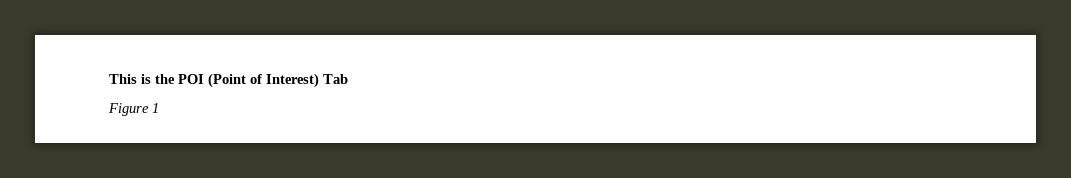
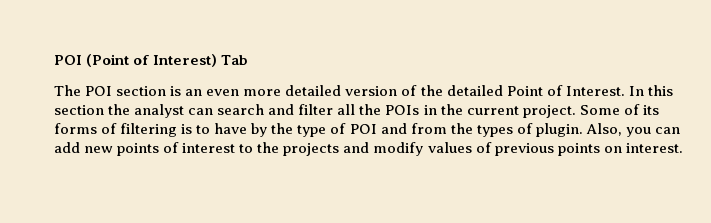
- This is the POI (Point of Interest) Tab
+ POI (Point of Interest) Tab
- Figure 1
+ The POI section is an even more detailed version of the detailed Point of Interest. In this section the analyst can search and filter all the POIs in the current project. Some of its forms of filtering is to have by the type of POI and from the types of plugin. Also, you can add new points of interest to the projects and modify values of previous points on interest.

